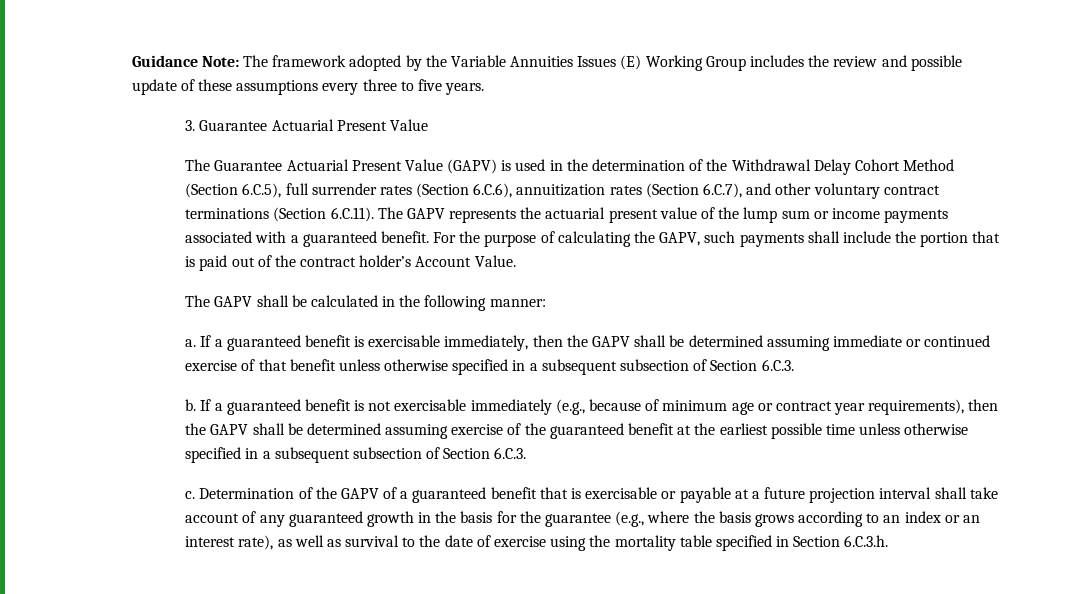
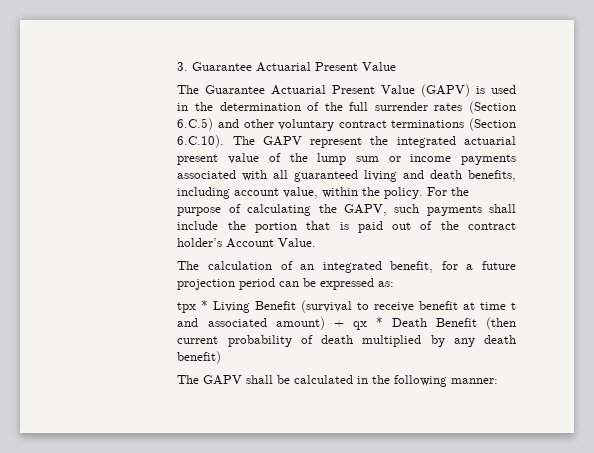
- Guidance Note: The framework adopted by the Variable Annuities Issues (E) Working Group includes the review and possible update of these assumptions every three to five years.
- The Guarantee Actuarial Present Value (GAPV) is used in the determination of the Withdrawal Delay Cohort Method (Section 6.C.5), full surrender rates (Section 6.C.6), annuitization rates (Section 6.C.7), and other voluntary contract terminations (Section 6.C.11). The GAPV represents the actuarial present value of the lump sum or income payments associated with a guaranteed benefit.
+ The Guarantee Actuarial Present Value (GAPV) is used in the determination of the full surrender rates (Section 6.C.5) and other voluntary contract terminations (Section 6.C.10). The GAPV represent the integrated actuarial present value of the lump sum or income payments associated with all guaranteed living and death benefits, including account value, within the policy.
+ The calculation of an integrated benefit, for a future projection period can be expressed as:
+ tpx * Living Benefit (survival to receive benefit at time t and associated amount) + qx * Death Benefit (then current probability of death multiplied by any death benefit)
- a. If a guaranteed benefit is exercisable immediately, then the GAPV shall be determined assuming immediate or continued exercise of that benefit unless otherwise specified in a subsequent subsection of Section 6.C.3.
- b. If a guaranteed benefit is not exercisable immediately (e.g., because of minimum age or contract year requirements), then the GAPV shall be determined assuming exercise of the guaranteed benefit at the earliest possible time unless otherwise specified in a subsequent subsection of Section 6.C.3.
- c. Determination of the GAPV of a guaranteed benefit that is exercisable or payable at a future projection interval shall take account of any guaranteed growth in the basis for the guarantee (e.g., where the basis grows according to an index or an interest rate), as well as survival to the date of exercise using the mortality table specified in Section 6.C.3.h.

